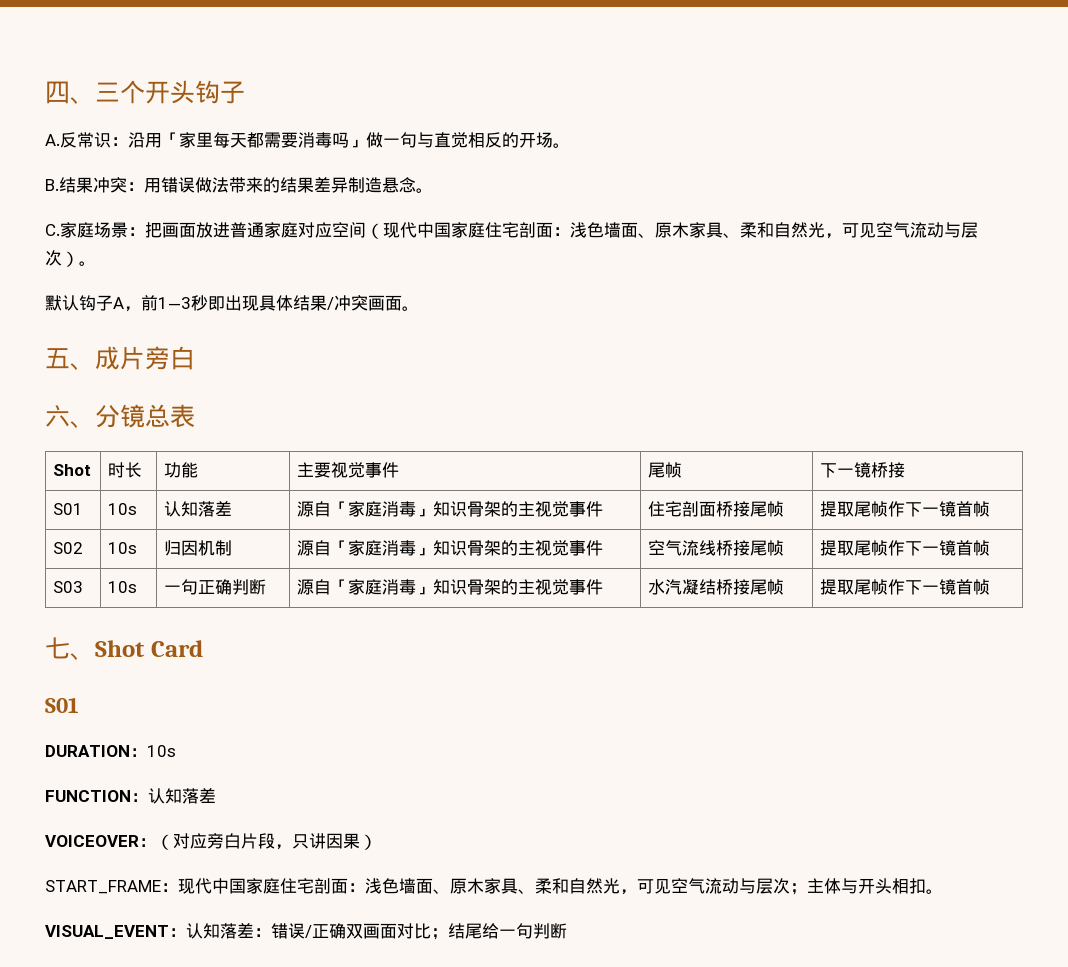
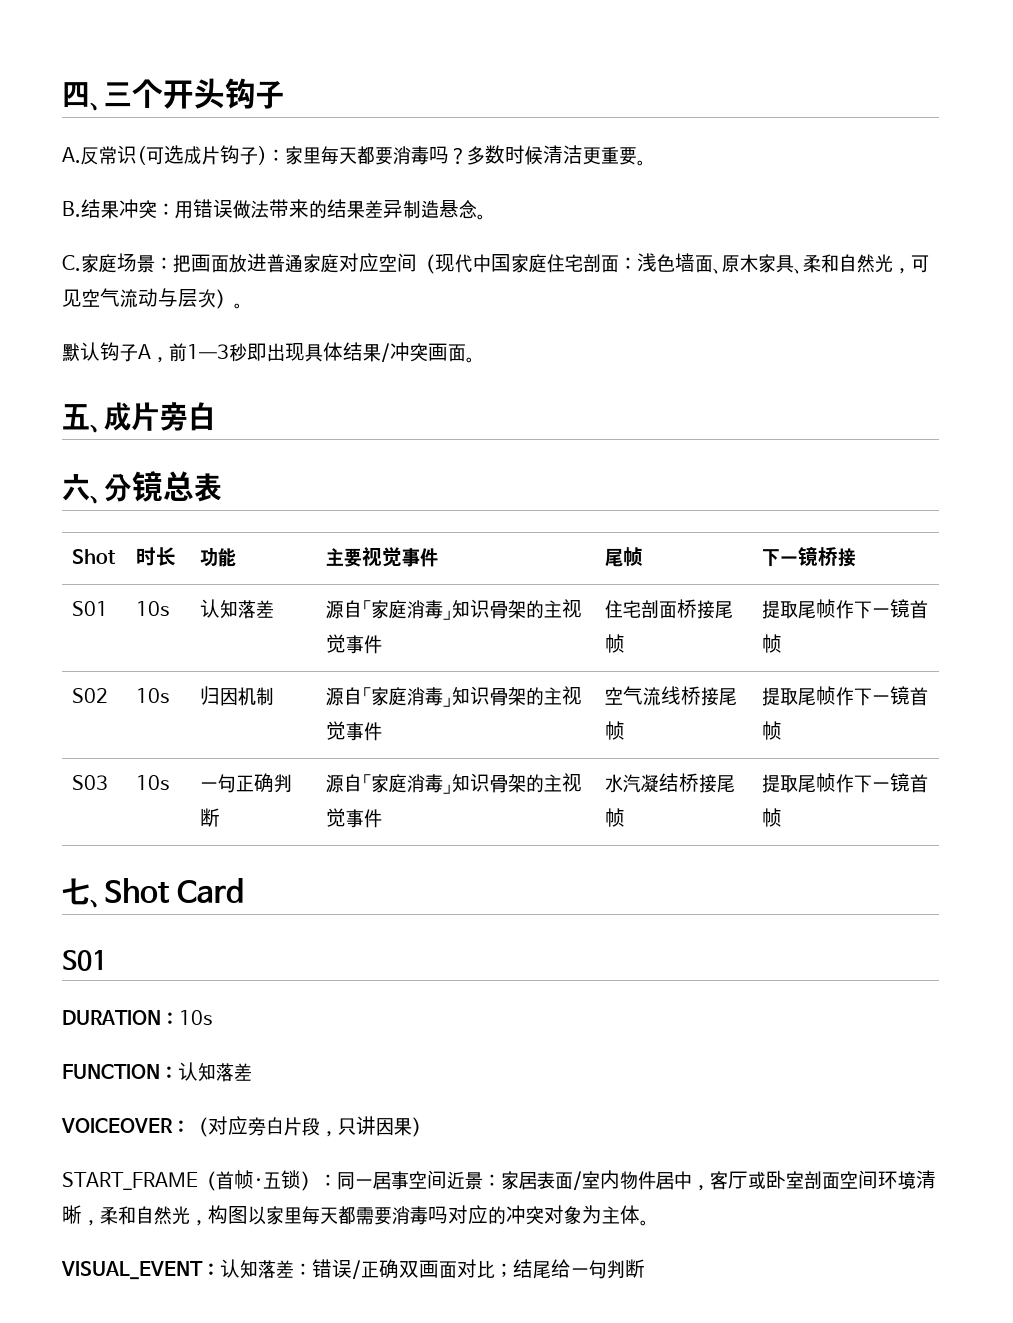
- A.反常识：沿用「家里每天都需要消毒吗」做一句与直觉相反的开场。
+ A.反常识(可选成片钩子)：家里每天都要消毒吗？多数时候清洁更重要。
- START_FRAME：现代中国家庭住宅剖面：浅色墙面、原木家具、柔和自然光，可见空气流动与层次；主体与开头相扣。
+ START_FRAME（首帧·五锁）：同一居事空间近景：家居表面/室内物件居中，客厅或卧室剖面空间环境清晰，柔和自然光，构图以家里每天都需要消毒吗对应的冲突对象为主体。

